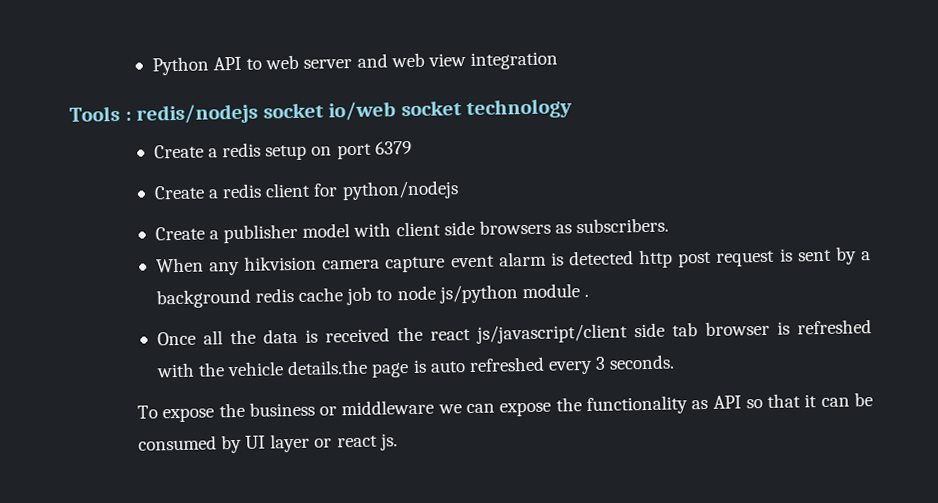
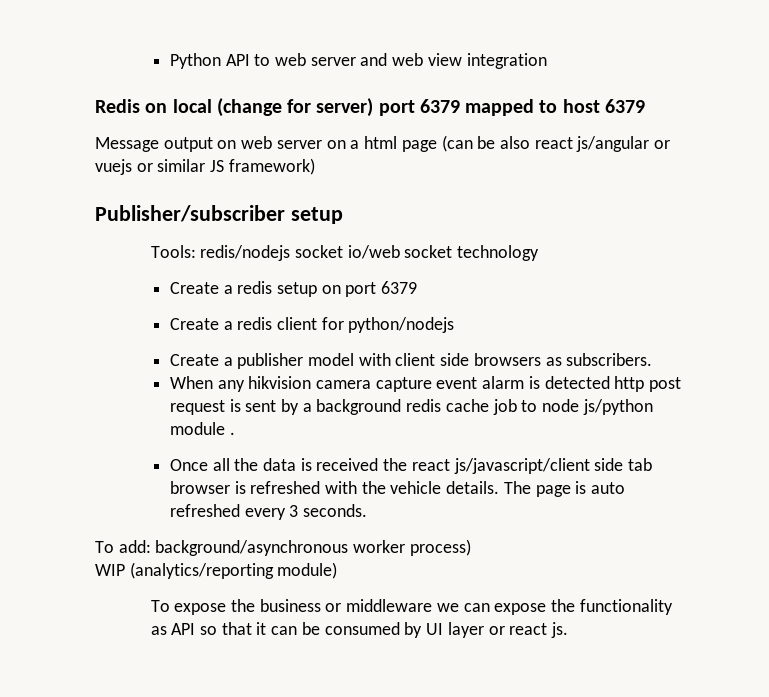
- Tools : redis/nodejs socket io/web socket technology
+ Redis on local (change for server) port 6379 mapped to host 6379
+ Message output on web server on a html page (can be also react js/angular or vuejs or similar JS framework)
+ Publisher/subscriber setup
+ Tools: redis/nodejs socket io/web socket technology
- Once all the data is received the react js/javascript/client side tab browser is refreshed with the vehicle details.the page is auto refreshed every 3 seconds.
+ Once all the data is received the react js/javascript/client side tab browser is refreshed with the vehicle details. The page is auto refreshed every 3 seconds.
+ To add: background/asynchronous worker process)
+ WIP (analytics/reporting module)

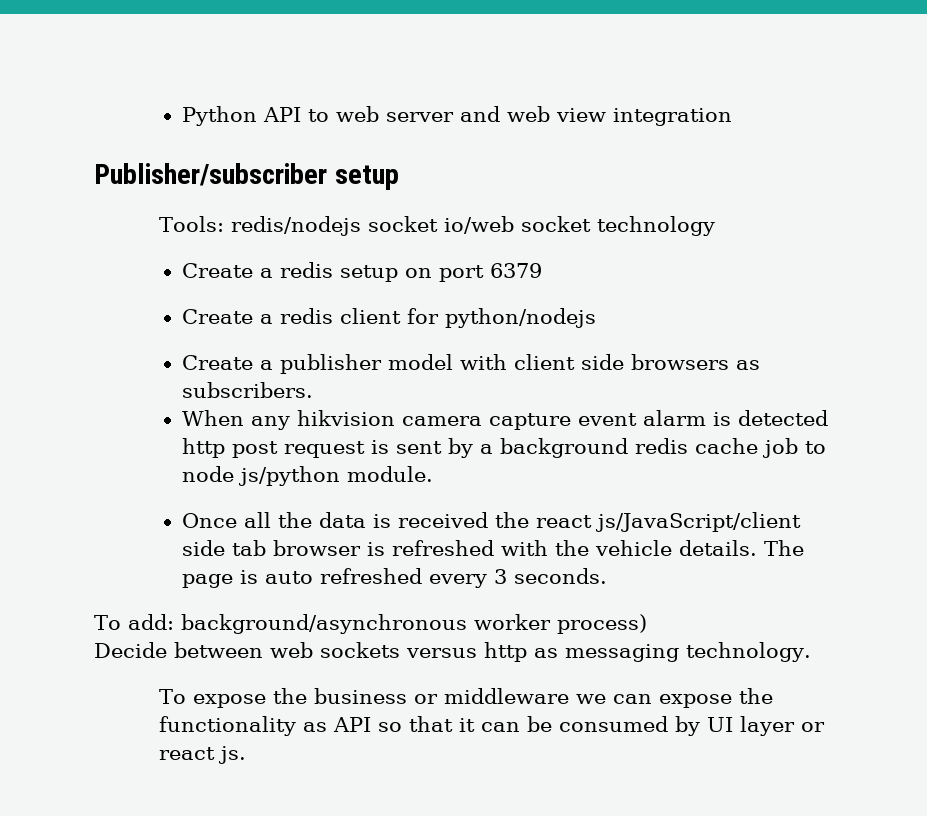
- Redis on local (change for server) port 6379 mapped to host 6379
- Message output on web server on a html page (can be also react js/angular or vuejs or similar JS framework)
- When any hikvision camera capture event alarm is detected http post request is sent by a background redis cache job to node js/python module .
+ When any hikvision camera capture event alarm is detected http post request is sent by a background redis cache job to node js/python module.
- Once all the data is received the react js/javascript/client side tab browser is refreshed with the vehicle details.
+ Once all the data is received the react js/JavaScript/client side tab browser is refreshed with the vehicle details.
- WIP (analytics/reporting module)
+ Decide between web sockets versus http as messaging technology.

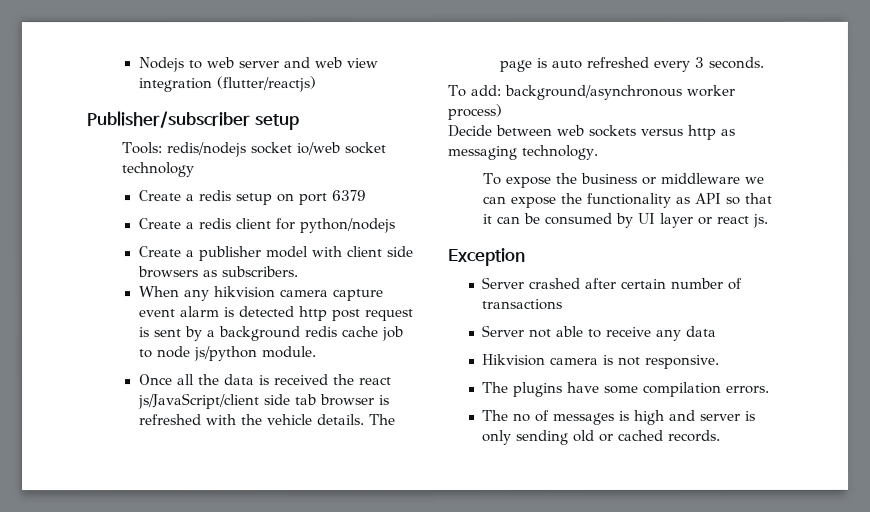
- Python API to web server and web view integration
+ Nodejs to web server and web view integration (flutter/reactjs)
+ Exception
+ Server crashed after certain number of transactions
+ Server not able to receive any data
+ Hikvision camera is not responsive.
+ The plugins have some compilation errors.
+ The no of messages is high and server is only sending old or cached records.

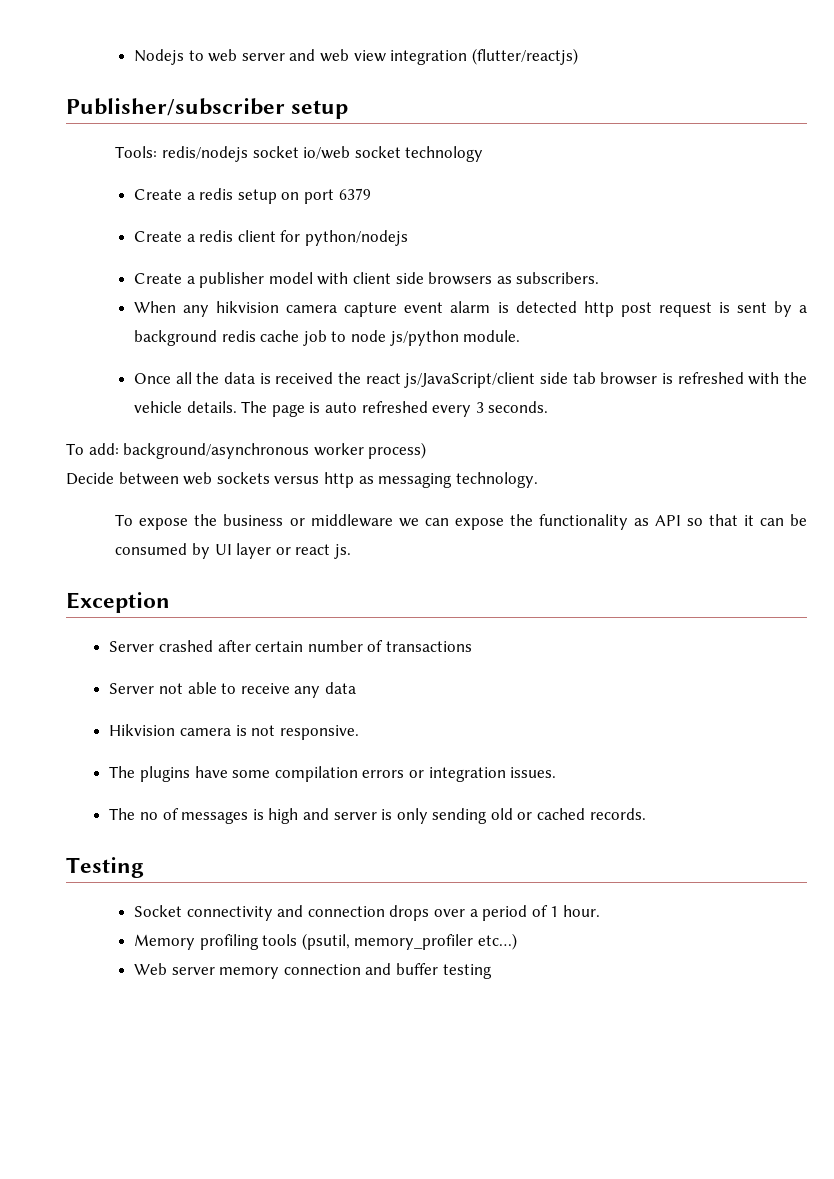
- The plugins have some compilation errors.
+ The plugins have some compilation errors or integration issues.
+ Testing
+ Socket connectivity and connection drops over a period of 1 hour.
+ Memory profiling tools (psutil, memory_profiler etc…)
+ Web server memory connection and buffer testing

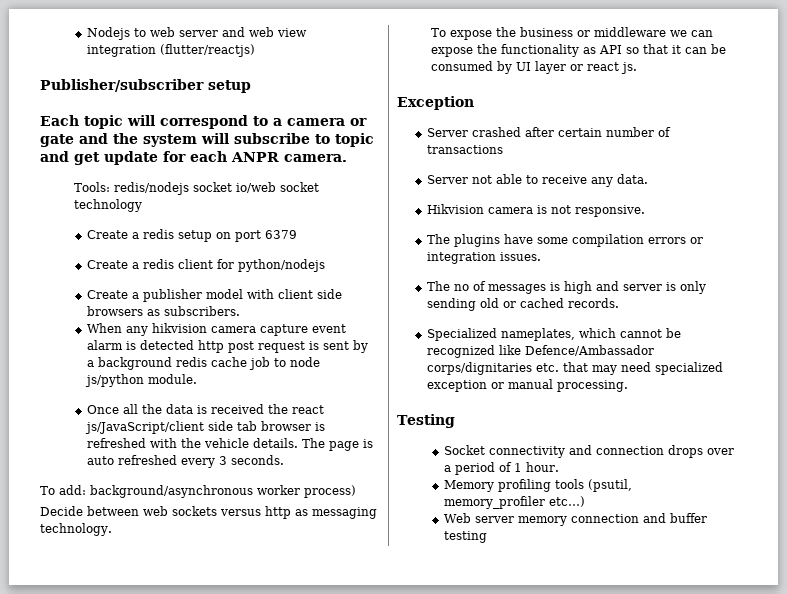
+ Each topic will correspond to a camera or gate and the system will subscribe to topic and get update for each ANPR camera.
- Server not able to receive any data
+ Server not able to receive any data.
+ Specialized nameplates, which cannot be recognized like Defence/Ambassador corps/dignitaries etc. that may need specialized exception or manual processing.

